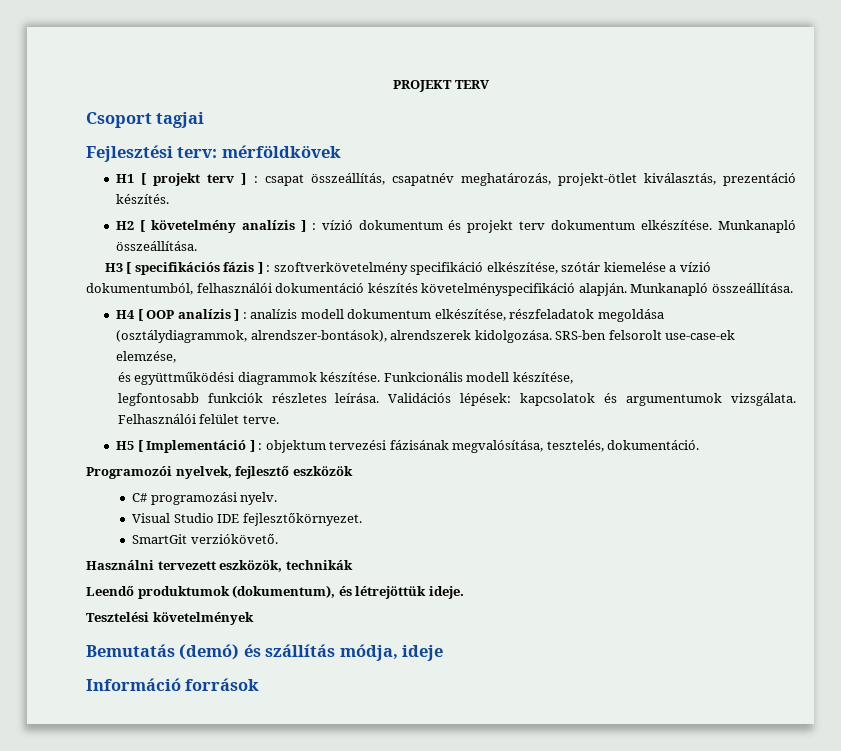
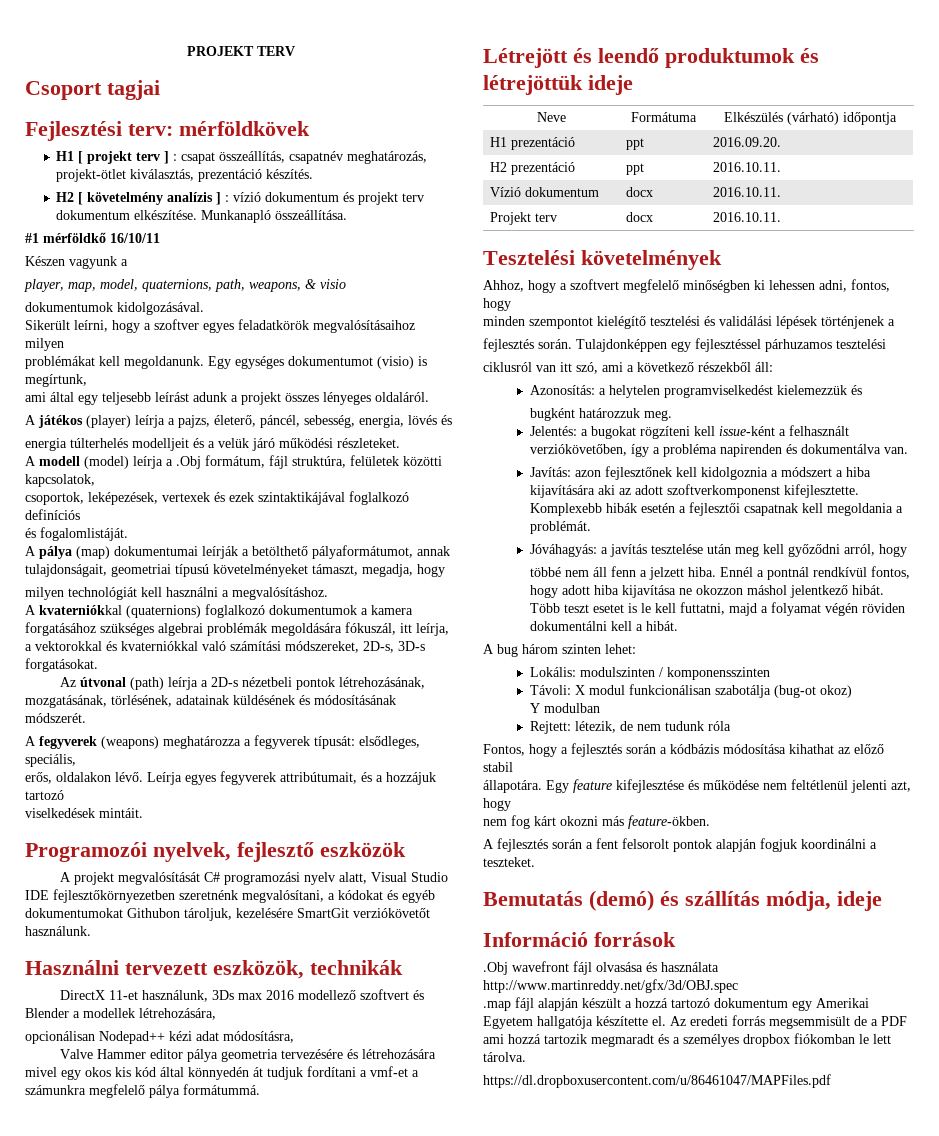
- H3 [ specifikációs fázis ] : szoftverkövetelmény specifikáció elkészítése, szótár kiemelése a vízió dokumentumból, felhasználói dokumentáció készítés követelményspecifikáció alapján. Munkanapló összeállítása.
- H4 [ OOP analízis ] : analízis modell dokumentum elkészítése, részfeladatok megoldása (osztálydiagrammok, alrendszer-bontások), alrendszerek kidolgozása. SRS-ben felsorolt use-case-ek elemzése,
- és együttműködési diagrammok készítése. Funkcionális modell készítése,
- legfontosabb funkciók részletes leírása. Validációs lépések: kapcsolatok és argumentumok vizsgálata. Felhasználói felület terve.
- H5 [ Implementáció ] : objektum tervezési fázisának megvalósítása, tesztelés, dokumentáció.
+ #1 mérföldkő 16/10/11
+ Készen vagyunk a
+ player, map, model, quaternions, path, weapons, & visio
+ dokumentumok kidolgozásával.
+ Sikerült leírni, hogy a szoftver egyes feladatkörök megvalósításaihoz milyen
+ problémákat kell megoldanunk. Egy egységes dokumentumot (visio) is megírtunk,
+ ami által egy teljesebb leírást adunk a projekt összes lényeges oldaláról.
+ A játékos (player) leírja a pajzs, életerő, páncél, sebesség, energia, lövés és
+ energia túlterhelés modelljeit és a velük járó működési részleteket.
+ A modell (model) leírja a .Obj formátum, fájl struktúra, felületek közötti kapcsolatok,
+ csoportok, leképezések, vertexek és ezek szintaktikájával foglalkozó definíciós
+ és fogalomlistáját.
+ A pálya (map) dokumentumai leírják a betölthető pályaformátumot, annak tulajdonságait, geometriai típusú követelményeket támaszt, megadja, hogy
+ milyen technológiát kell használni a megvalósításhoz.
+ A kvaterniókkal (quaternions) foglalkozó dokumentumok a kamera forgatásához szükséges algebrai problémák megoldására fókuszál, itt leírja, a vektorokkal és kvaterniókkal való számítási módszereket, 2D-s, 3D-s forgatásokat.
+ Az útvonal (path) leírja a 2D-s nézetbeli pontok létrehozásának, mozgatásának, törlésének, adatainak küldésének és módosításának módszerét.
+ A fegyverek (weapons) meghatározza a fegyverek típusát: elsődleges, speciális,
+ erős, oldalakon lévő. Leírja egyes fegyverek attribútumait, és a hozzájuk tartozó
+ viselkedések mintáit.
  Programozói nyelvek, fejlesztő eszközök
- C# programozási nyelv.
- Visual Studio IDE fejlesztőkörnyezet.
- SmartGit verziókövető.
+ A projekt megvalósítását C# programozási nyelv alatt, Visual Studio IDE fejlesztőkörnyezetben szeretnénk megvalósítani, a kódokat és egyéb dokumentumokat Githubon tároljuk, kezelésére SmartGit verziókövetőt használunk.
  Használni tervezett eszközök, technikák
- Leendő produktumok (dokumentum), és létrejöttük ideje.
+ DirectX 11-et használunk, 3Ds max 2016 modellező szoftvert és Blender a modellek létrehozására,
+ opcionálisan Nodepad++ kézi adat módosításra,
+ Valve Hammer editor pálya geometria tervezésére és létrehozására mivel egy okos kis kód által könnyedén át tudjuk fordítani a vmf-et a számunkra megfelelő pálya formátummá.
+ Létrejött és leendő produktumok és létrejöttük ideje
+ Neve | Formátuma | Elkészülés (várható) időpontja
+ H1 prezentáció | ppt | 2016.09.20.
+ H2 prezentáció | ppt | 2016.10.11.
+ Vízió dokumentum | docx | 2016.10.11.
+ Projekt terv | docx | 2016.10.11.
  Tesztelési követelmények
+ Ahhoz, hogy a szoftvert megfelelő minőségben ki lehessen adni, fontos, hogy
+ minden szempontot kielégítő tesztelési és validálási lépések történjenek a
+ fejlesztés során. Tulajdonképpen egy fejlesztéssel párhuzamos tesztelési
+ ciklusról van itt szó, ami a következő részekből áll:
+ Azonosítás: a helytelen programviselkedést kielemezzük és
+ bugként határozzuk meg.
+ Jelentés: a bugokat rögzíteni kell issue-ként a felhasznált verziókövetőben, így a probléma napirenden és dokumentálva van.
+ Javítás: azon fejlesztőnek kell kidolgoznia a módszert a hiba kijavítására aki az adott szoftverkomponenst kifejlesztette. Komplexebb hibák esetén a fejlesztői csapatnak kell megoldania a problémát.
+ Jóváhagyás: a javítás tesztelése után meg kell győződni arról, hogy
+ többé nem áll fenn a jelzett hiba. Ennél a pontnál rendkívül fontos, hogy adott hiba kijavítása ne okozzon máshol jelentkező hibát. Több teszt esetet is le kell futtatni, majd a folyamat végén röviden dokumentálni kell a hibát.
+ A bug három szinten lehet:
+ Lokális: modulszinten / komponensszinten
+ Távoli: X modul funkcionálisan szabotálja (bug-ot okoz)
+ Y modulban
+ Rejtett: létezik, de nem tudunk róla
+ Fontos, hogy a fejlesztés során a kódbázis módosítása kihathat az előző stabil
+ állapotára. Egy feature kifejlesztése és működése nem feltétlenül jelenti azt, hogy
+ nem fog kárt okozni más feature-ökben.
+ A fejlesztés során a fent felsorolt pontok alapján fogjuk koordinálni a teszteket.
+ .Obj wavefront fájl olvasása és használata http://www.martinreddy.net/gfx/3d/OBJ.spec
+ .map fájl alapján készült a hozzá tartozó dokumentum egy Amerikai Egyetem hallgatója készítette el. Az eredeti forrás megsemmisült de a PDF ami hozzá tartozik megmaradt és a személyes dropbox fiókomban le lett tárolva.
+ https://dl.dropboxusercontent.com/u/86461047/MAPFiles.pdf

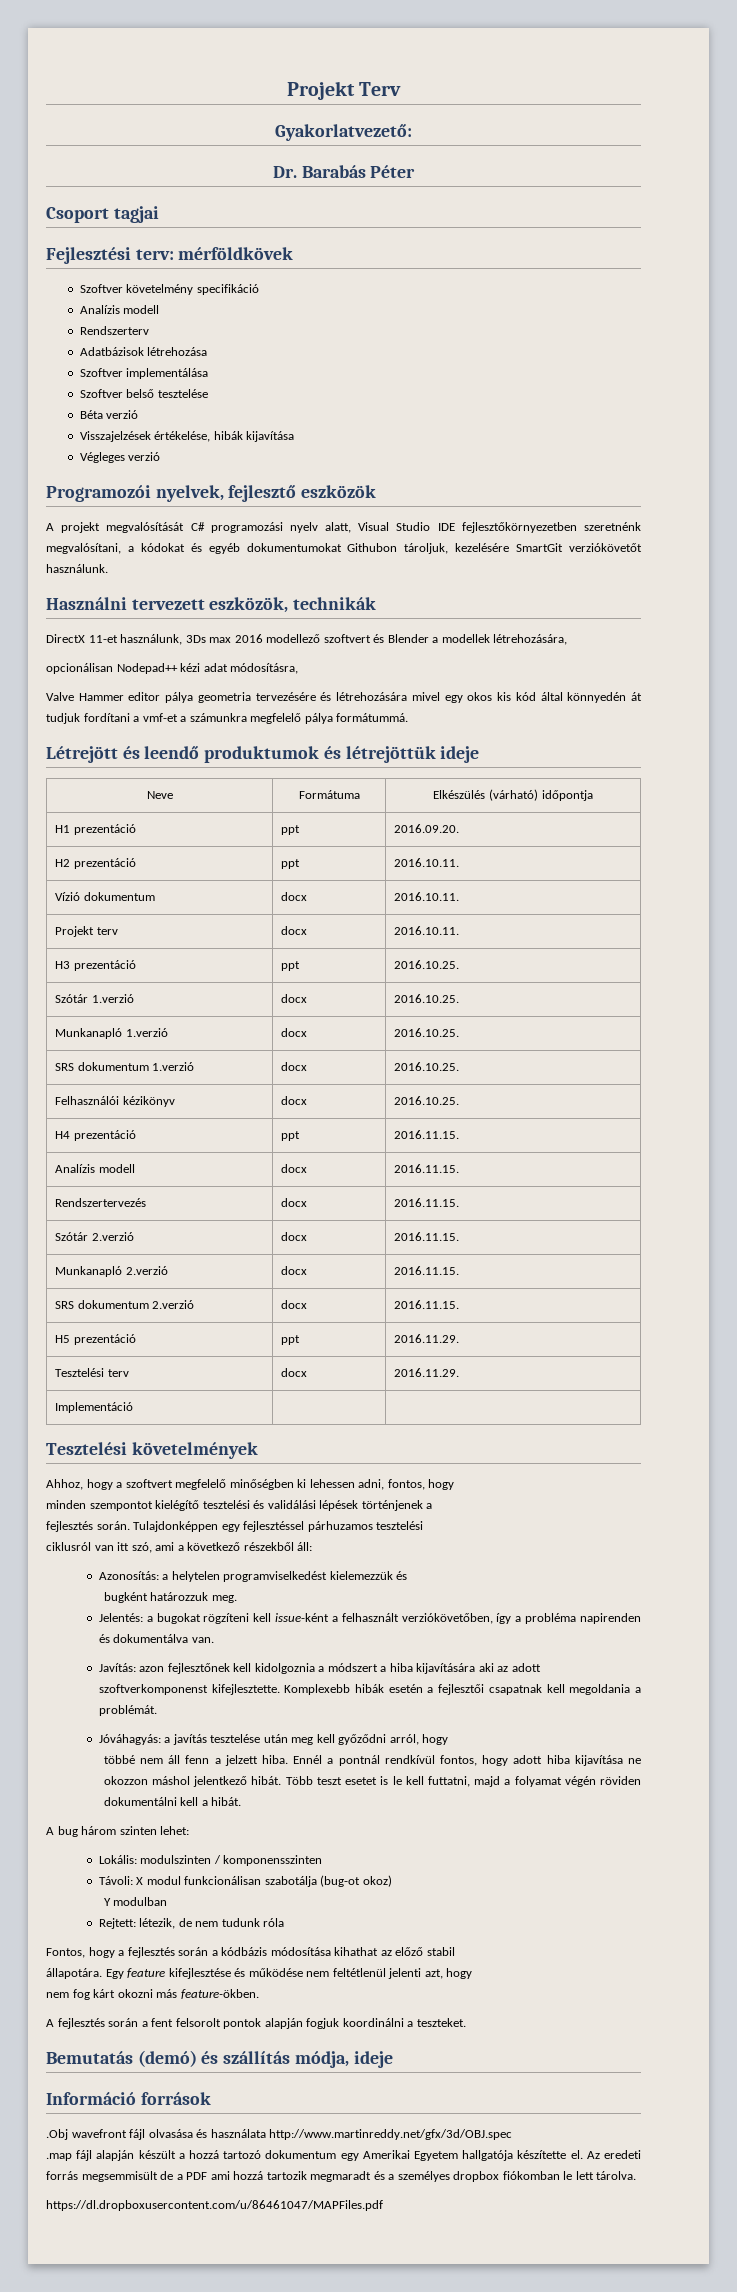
- PROJEKT TERV
+ Projekt Terv
+ Gyakorlatvezető:
+ Dr. Barabás Péter
- H1 [ projekt terv ] : csapat összeállítás, csapatnév meghatározás, projekt-ötlet kiválasztás, prezentáció készítés.
- H2 [ követelmény analízis ] : vízió dokumentum és projekt terv dokumentum elkészítése. Munkanapló összeállítása.
- #1 mérföldkő 16/10/11
- Készen vagyunk a
- player, map, model, quaternions, path, weapons, & visio
- dokumentumok kidolgozásával.
- Sikerült leírni, hogy a szoftver egyes feladatkörök megvalósításaihoz milyen
- problémákat kell megoldanunk. Egy egységes dokumentumot (visio) is megírtunk,
- ami által egy teljesebb leírást adunk a projekt összes lényeges oldaláról.
- A játékos (player) leírja a pajzs, életerő, páncél, sebesség, energia, lövés és
- energia túlterhelés modelljeit és a velük járó működési részleteket.
- A modell (model) leírja a .Obj formátum, fájl struktúra, felületek közötti kapcsolatok,
- csoportok, leképezések, vertexek és ezek szintaktikájával foglalkozó definíciós
- és fogalomlistáját.
- A pálya (map) dokumentumai leírják a betölthető pályaformátumot, annak tulajdonságait, geometriai típusú követelményeket támaszt, megadja, hogy
- milyen technológiát kell használni a megvalósításhoz.
- A kvaterniókkal (quaternions) foglalkozó dokumentumok a kamera forgatásához szükséges algebrai problémák megoldására fókuszál, itt leírja, a vektorokkal és kvaterniókkal való számítási módszereket, 2D-s, 3D-s forgatásokat.
- Az útvonal (path) leírja a 2D-s nézetbeli pontok létrehozásának, mozgatásának, törlésének, adatainak küldésének és módosításának módszerét.
- A fegyverek (weapons) meghatározza a fegyverek típusát: elsődleges, speciális,
- erős, oldalakon lévő. Leírja egyes fegyverek attribútumait, és a hozzájuk tartozó
- viselkedések mintáit.
+ Szoftver követelmény specifikáció
+ Analízis modell
+ Rendszerterv
+ Adatbázisok létrehozása
+ Szoftver implementálása
+ Szoftver belső tesztelése
+ Béta verzió
+ Visszajelzések értékelése, hibák kijavítása
+ Végleges verzió
+ H3 prezentáció | ppt | 2016.10.25.
+ Szótár 1.verzió | docx | 2016.10.25.
+ Munkanapló 1.verzió | docx | 2016.10.25.
+ SRS dokumentum 1.verzió | docx | 2016.10.25.
+ Felhasználói kézikönyv | docx | 2016.10.25.
+ H4 prezentáció | ppt | 2016.11.15.
+ Analízis modell | docx | 2016.11.15.
+ Rendszertervezés | docx | 2016.11.15.
+ Szótár 2.verzió | docx | 2016.11.15.
+ Munkanapló 2.verzió | docx | 2016.11.15.
+ SRS dokumentum 2.verzió | docx | 2016.11.15.
+ H5 prezentáció | ppt | 2016.11.29.
+ Tesztelési terv | docx | 2016.11.29.
+ Implementáció | |

